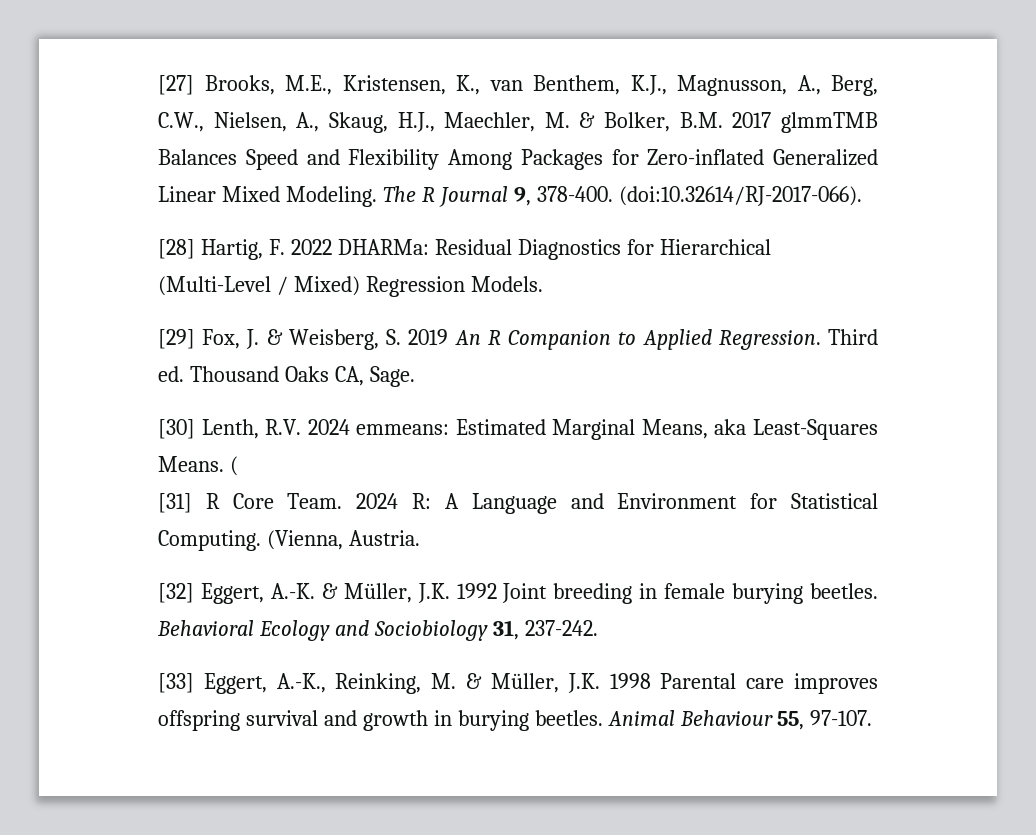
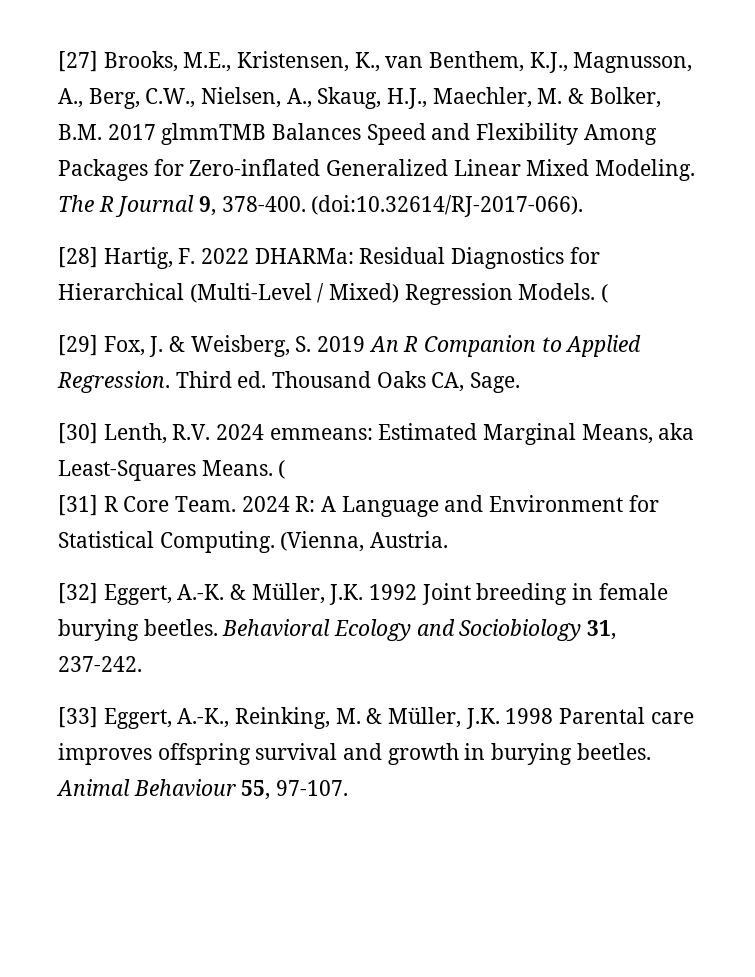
- [28] Hartig, F. 2022 DHARMa: Residual Diagnostics for Hierarchical (Multi-Level / Mixed) Regression Models.
+ [28] Hartig, F. 2022 DHARMa: Residual Diagnostics for Hierarchical (Multi-Level / Mixed) Regression Models. (

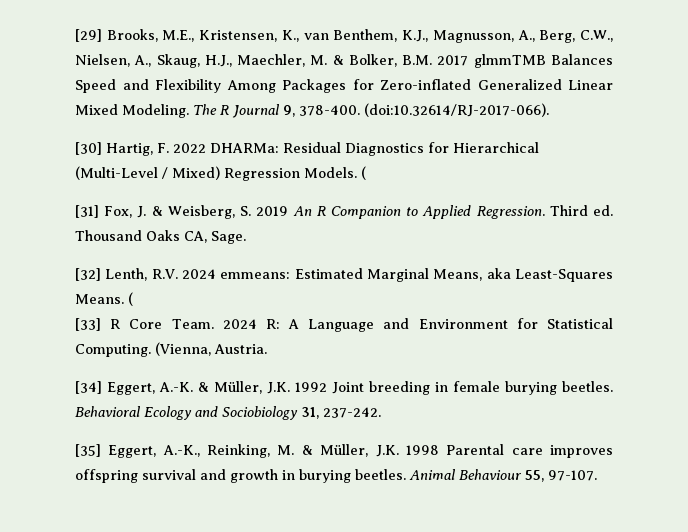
- [27] Brooks, M.E., Kristensen, K., van Benthem, K.J., Magnusson, A., Berg, C.W., Nielsen, A., Skaug, H.J., Maechler, M. & Bolker, B.M. 2017 glmmTMB Balances Speed and Flexibility Among Packages for Zero-inflated Generalized Linear Mixed Modeling.
+ [29] Brooks, M.E., Kristensen, K., van Benthem, K.J., Magnusson, A., Berg, C.W., Nielsen, A., Skaug, H.J., Maechler, M. & Bolker, B.M. 2017 glmmTMB Balances Speed and Flexibility Among Packages for Zero-inflated Generalized Linear Mixed Modeling.
- [28] Hartig, F. 2022 DHARMa: Residual Diagnostics for Hierarchical (Multi-Level / Mixed) Regression Models.
+ [30] Hartig, F. 2022 DHARMa: Residual Diagnostics for Hierarchical (Multi-Level / Mixed) Regression Models.
- [29] Fox, J. & Weisberg, S. 2019 An R Companion to Applied Regression.
+ [31] Fox, J. & Weisberg, S. 2019 An R Companion to Applied Regression.
- [30] Lenth, R.V. 2024 emmeans: Estimated Marginal Means, aka Least-Squares Means.
+ [32] Lenth, R.V. 2024 emmeans: Estimated Marginal Means, aka Least-Squares Means.
- [31] R Core Team.
+ [33] R Core Team.
- [32] Eggert, A.-K. & Müller, J.K. 1992 Joint breeding in female burying beetles.
+ [34] Eggert, A.-K. & Müller, J.K. 1992 Joint breeding in female burying beetles.
- [33] Eggert, A.-K., Reinking, M. & Müller, J.K. 1998 Parental care improves offspring survival and growth in burying beetles.
+ [35] Eggert, A.-K., Reinking, M. & Müller, J.K. 1998 Parental care improves offspring survival and growth in burying beetles.

